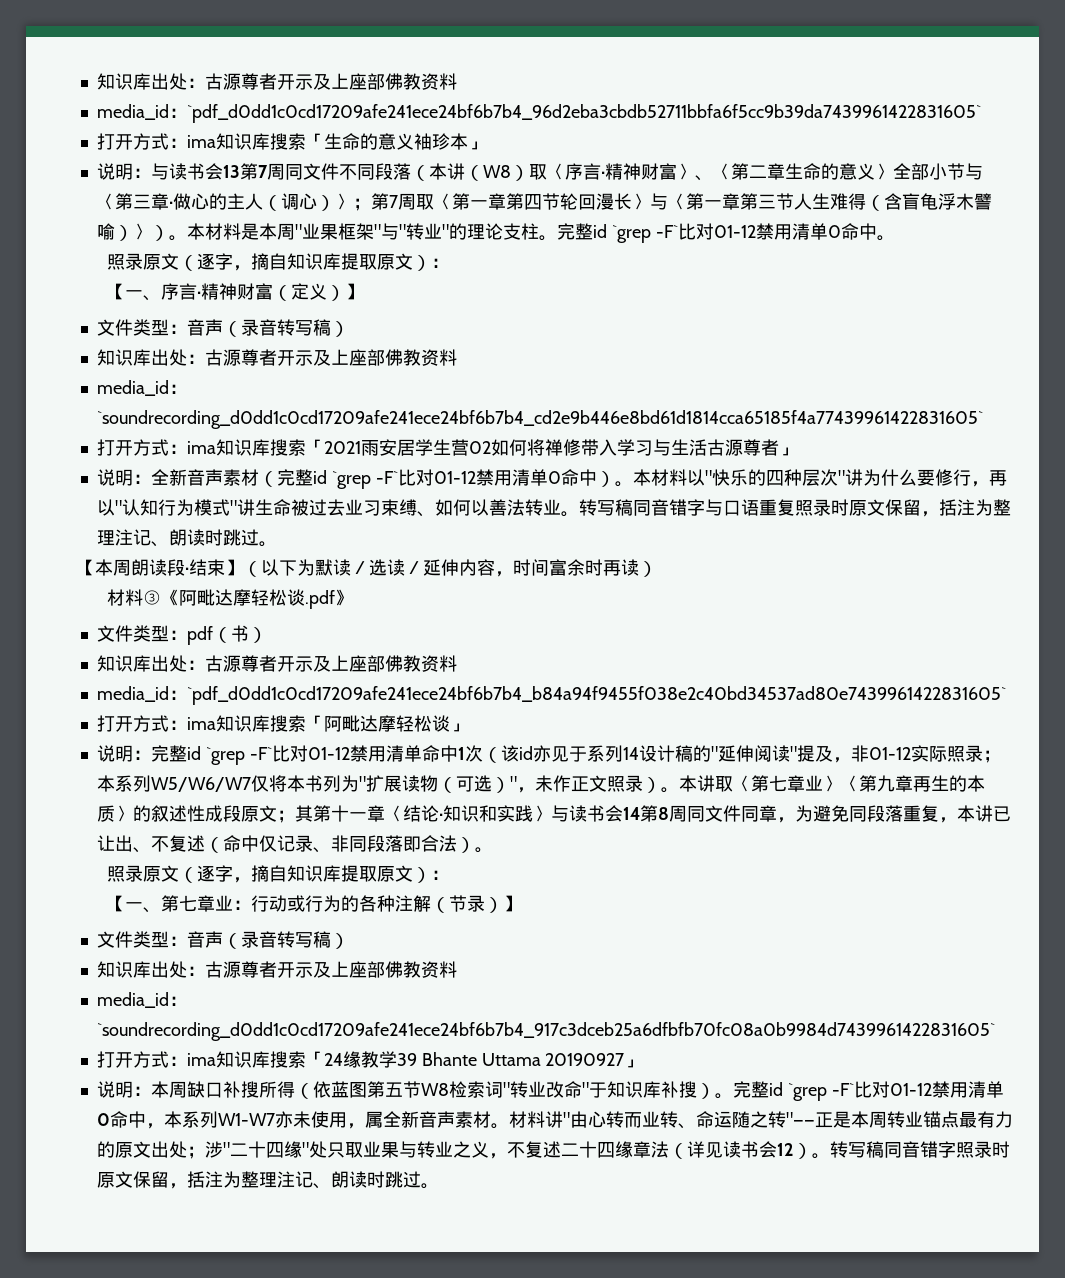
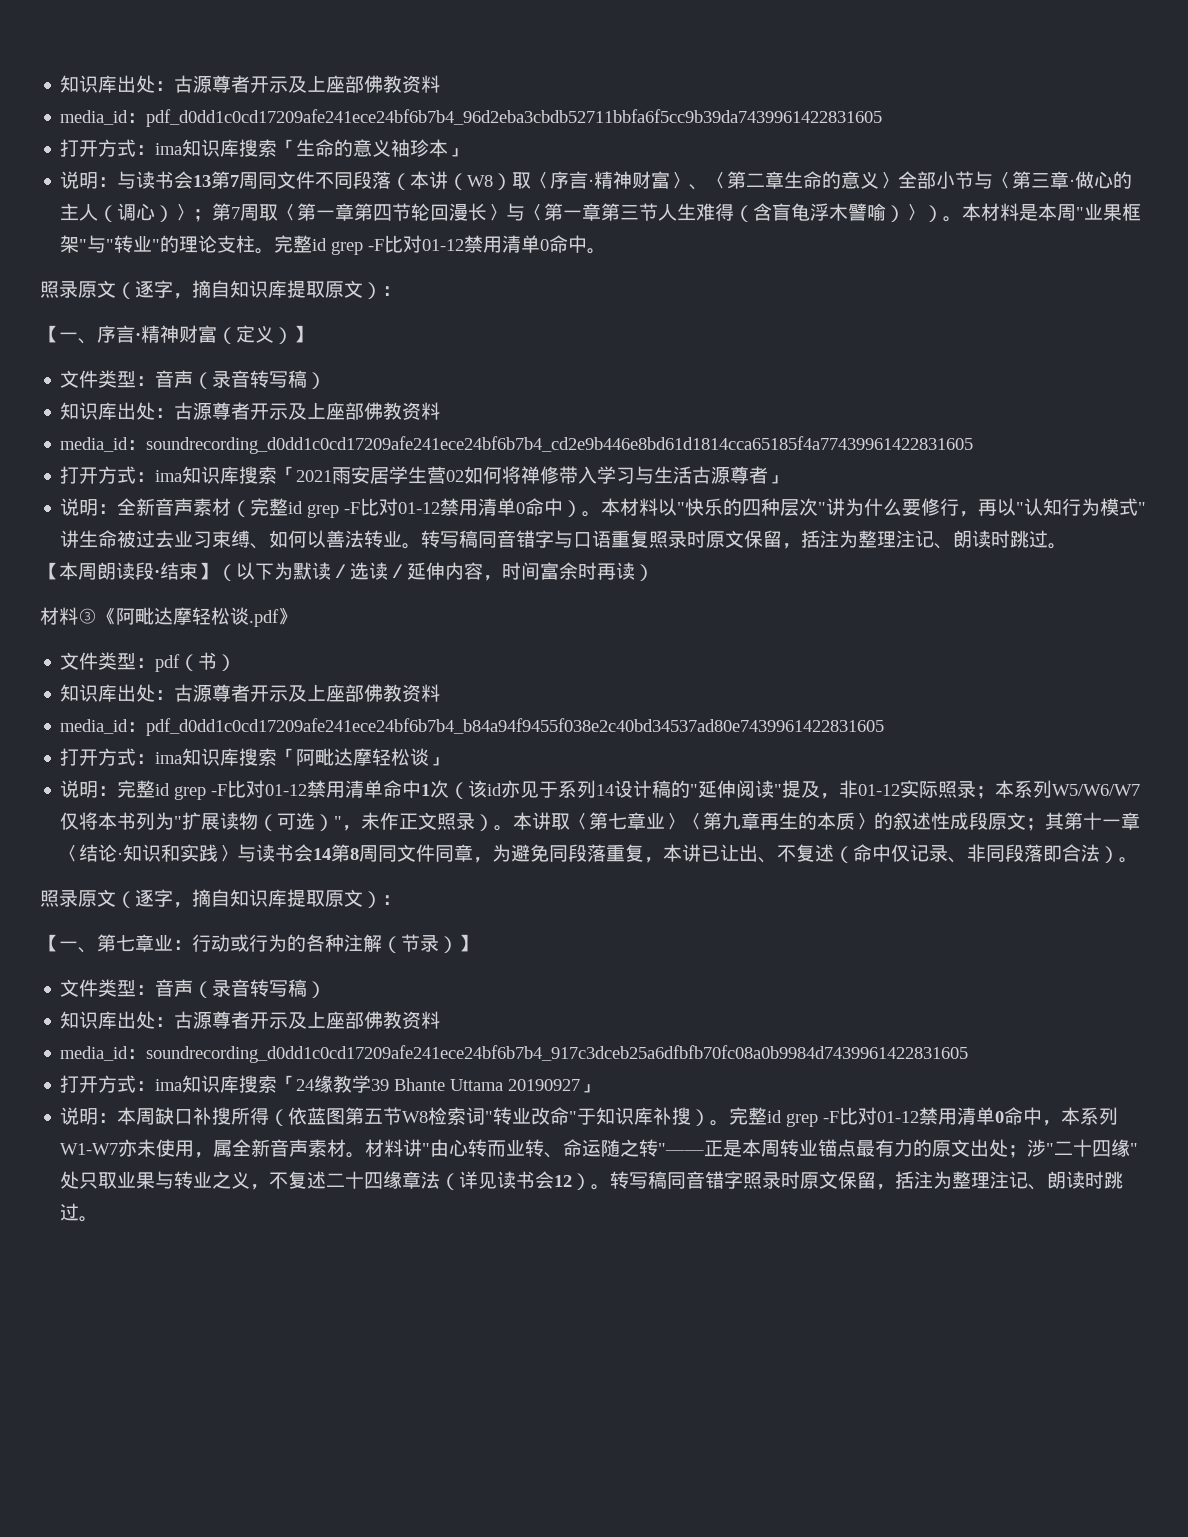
- media_id：`pdf_d0dd1c0cd17209afe241ece24bf6b7b4_96d2eba3cbdb52711bbfa6f5cc9b39da7439961422831605`
+ media_id：pdf_d0dd1c0cd17209afe241ece24bf6b7b4_96d2eba3cbdb52711bbfa6f5cc9b39da7439961422831605
- 完整id `grep -F`比对01-12禁用清单0命中。
+ 完整id grep -F比对01-12禁用清单0命中。
- media_id：`soundrecording_d0dd1c0cd17209afe241ece24bf6b7b4_cd2e9b446e8bd61d1814cca65185f4a77439961422831605`
+ media_id：soundrecording_d0dd1c0cd17209afe241ece24bf6b7b4_cd2e9b446e8bd61d1814cca65185f4a77439961422831605
- 说明：全新音声素材（完整id `grep -F`比对01-12禁用清单0命中）。
+ 说明：全新音声素材（完整id grep -F比对01-12禁用清单0命中）。
- media_id：`pdf_d0dd1c0cd17209afe241ece24bf6b7b4_b84a94f9455f038e2c40bd34537ad80e7439961422831605`
+ media_id：pdf_d0dd1c0cd17209afe241ece24bf6b7b4_b84a94f9455f038e2c40bd34537ad80e7439961422831605
- 说明：完整id `grep -F`比对01-12禁用清单命中1次（该id亦见于系列14设计稿的"延伸阅读"提及，非01-12实际照录；本系列W5/W6/W7仅将本书列为"扩展读物（可选）"，未作正文照录）。
+ 说明：完整id grep -F比对01-12禁用清单命中1次（该id亦见于系列14设计稿的"延伸阅读"提及，非01-12实际照录；本系列W5/W6/W7仅将本书列为"扩展读物（可选）"，未作正文照录）。
- media_id：`soundrecording_d0dd1c0cd17209afe241ece24bf6b7b4_917c3dceb25a6dfbfb70fc08a0b9984d7439961422831605`
+ media_id：soundrecording_d0dd1c0cd17209afe241ece24bf6b7b4_917c3dceb25a6dfbfb70fc08a0b9984d7439961422831605
- 完整id `grep -F`比对01-12禁用清单0命中，本系列W1-W7亦未使用，属全新音声素材。
+ 完整id grep -F比对01-12禁用清单0命中，本系列W1-W7亦未使用，属全新音声素材。

